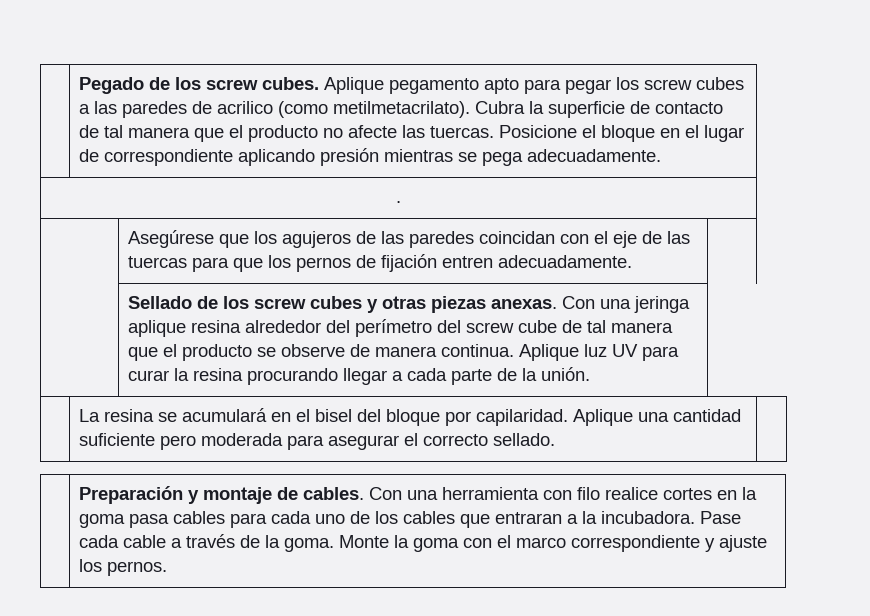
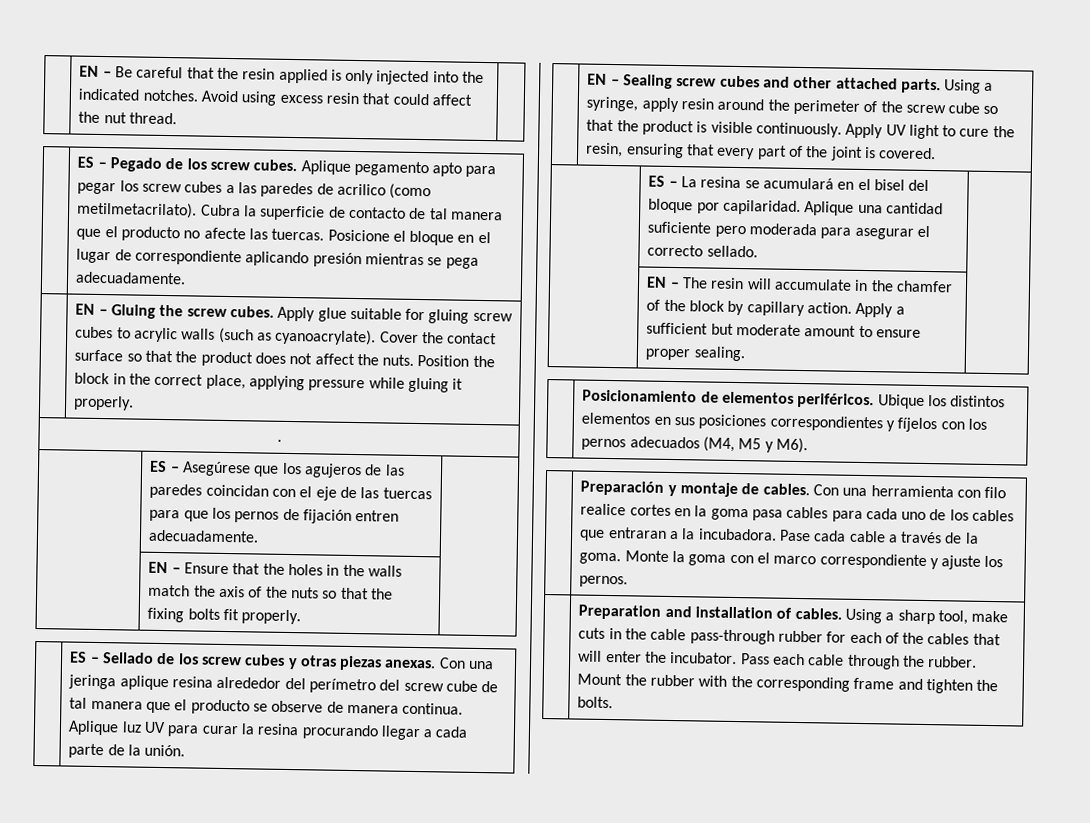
- Pegado de los screw cubes.
+ EN – Be careful that the resin applied is only injected into the indicated notches. Avoid using excess resin that could affect the nut thread. |
+ | ES – Pegado de los screw cubes.
+ EN – Gluing the screw cubes. Apply glue suitable for gluing screw cubes to acrylic walls (such as cyanoacrylate). Cover the contact surface so that the product does not affect the nuts. Position the block in the correct place, applying pressure while gluing it properly.
- | Asegúrese que los agujeros de las paredes coincidan con el eje de las tuercas para que los pernos de fijación entren adecuadamente. |
+ | ES – Asegúrese que los agujeros de las paredes coincidan con el eje de las tuercas para que los pernos de fijación entren adecuadamente. |
- Sellado de los screw cubes y otras piezas anexas.
+ EN – Ensure that the holes in the walls match the axis of the nuts so that the fixing bolts fit properly. |
+ | ES – Sellado de los screw cubes y otras piezas anexas.
- La resina se acumulará en el bisel del bloque por capilaridad. Aplique una cantidad suficiente pero moderada para asegurar el correcto sellado.
+ EN – Sealing screw cubes and other attached parts. Using a syringe, apply resin around the perimeter of the screw cube so that the product is visible continuously. Apply UV light to cure the resin, ensuring that every part of the joint is covered.
+ | ES – La resina se acumulará en el bisel del bloque por capilaridad. Aplique una cantidad suficiente pero moderada para asegurar el correcto sellado. |
+ | EN – The resin will accumulate in the chamfer of the block by capillary action. Apply a sufficient but moderate amount to ensure proper sealing. |
+ | Posicionamiento de elementos periféricos. Ubique los distintos elementos en sus posiciones correspondientes y fíjelos con los pernos adecuados (M4, M5 y M6).
+ Preparation and installation of cables. Using a sharp tool, make cuts in the cable pass-through rubber for each of the cables that will enter the incubator. Pass each cable through the rubber. Mount the rubber with the corresponding frame and tighten the bolts.

